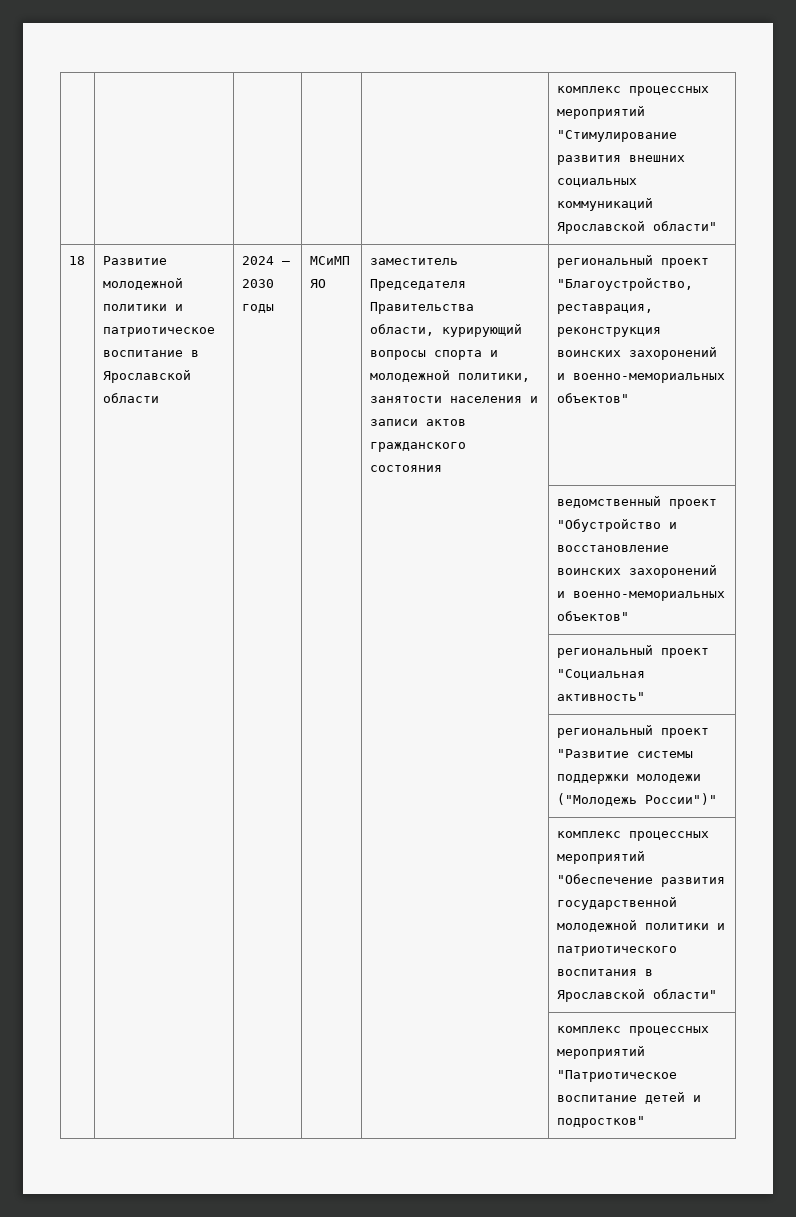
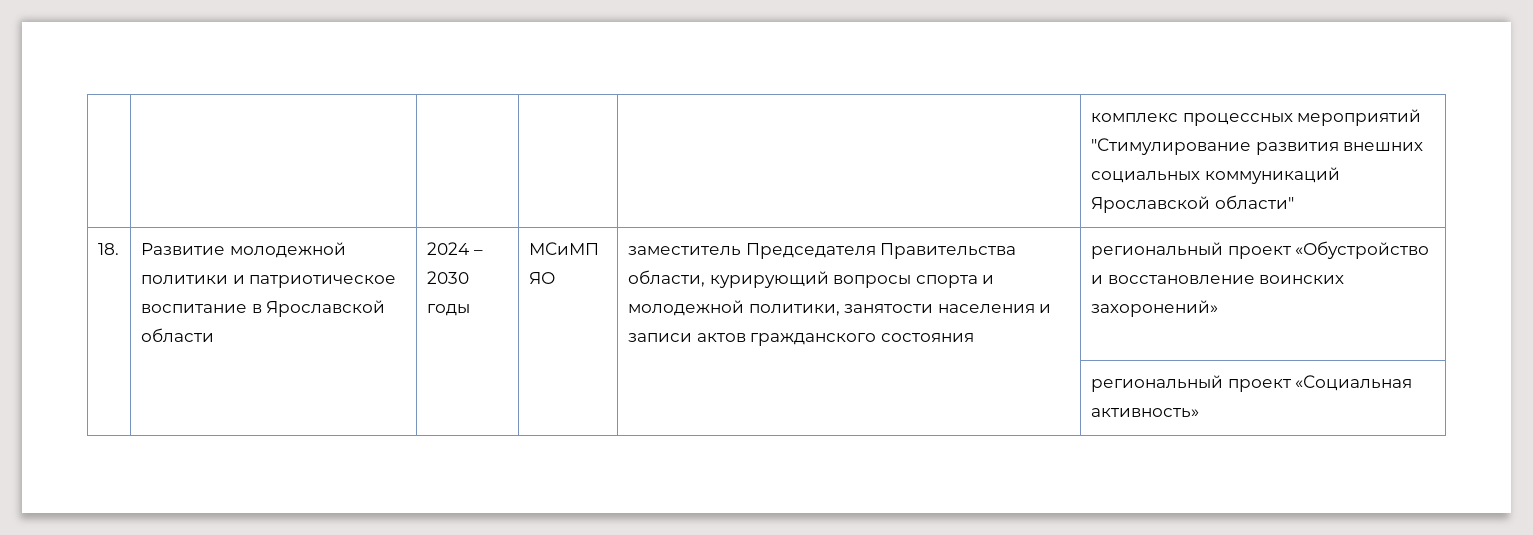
- 18
+ 18.
- региональный проект "Благоустройство, реставрация, реконструкция воинских захоронений и военно-мемориальных объектов"
- | | | | | ведомственный проект "Обустройство и восстановление воинских захоронений и военно-мемориальных объектов"
- | | | | | региональный проект "Социальная активность"
- | | | | | региональный проект "Развитие системы поддержки молодежи ("Молодежь России")"
- | | | | | комплекс процессных мероприятий "Обеспечение развития государственной молодежной политики и патриотического воспитания в Ярославской области"
- | | | | | комплекс процессных мероприятий "Патриотическое воспитание детей и подростков"
+ региональный проект «Обустройство и восстановление воинских захоронений»
+ | | | | | региональный проект «Социальная активность»

